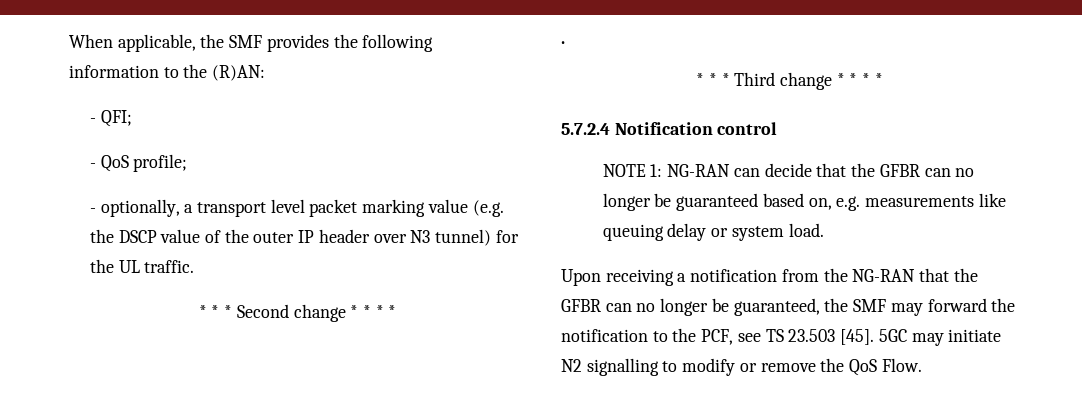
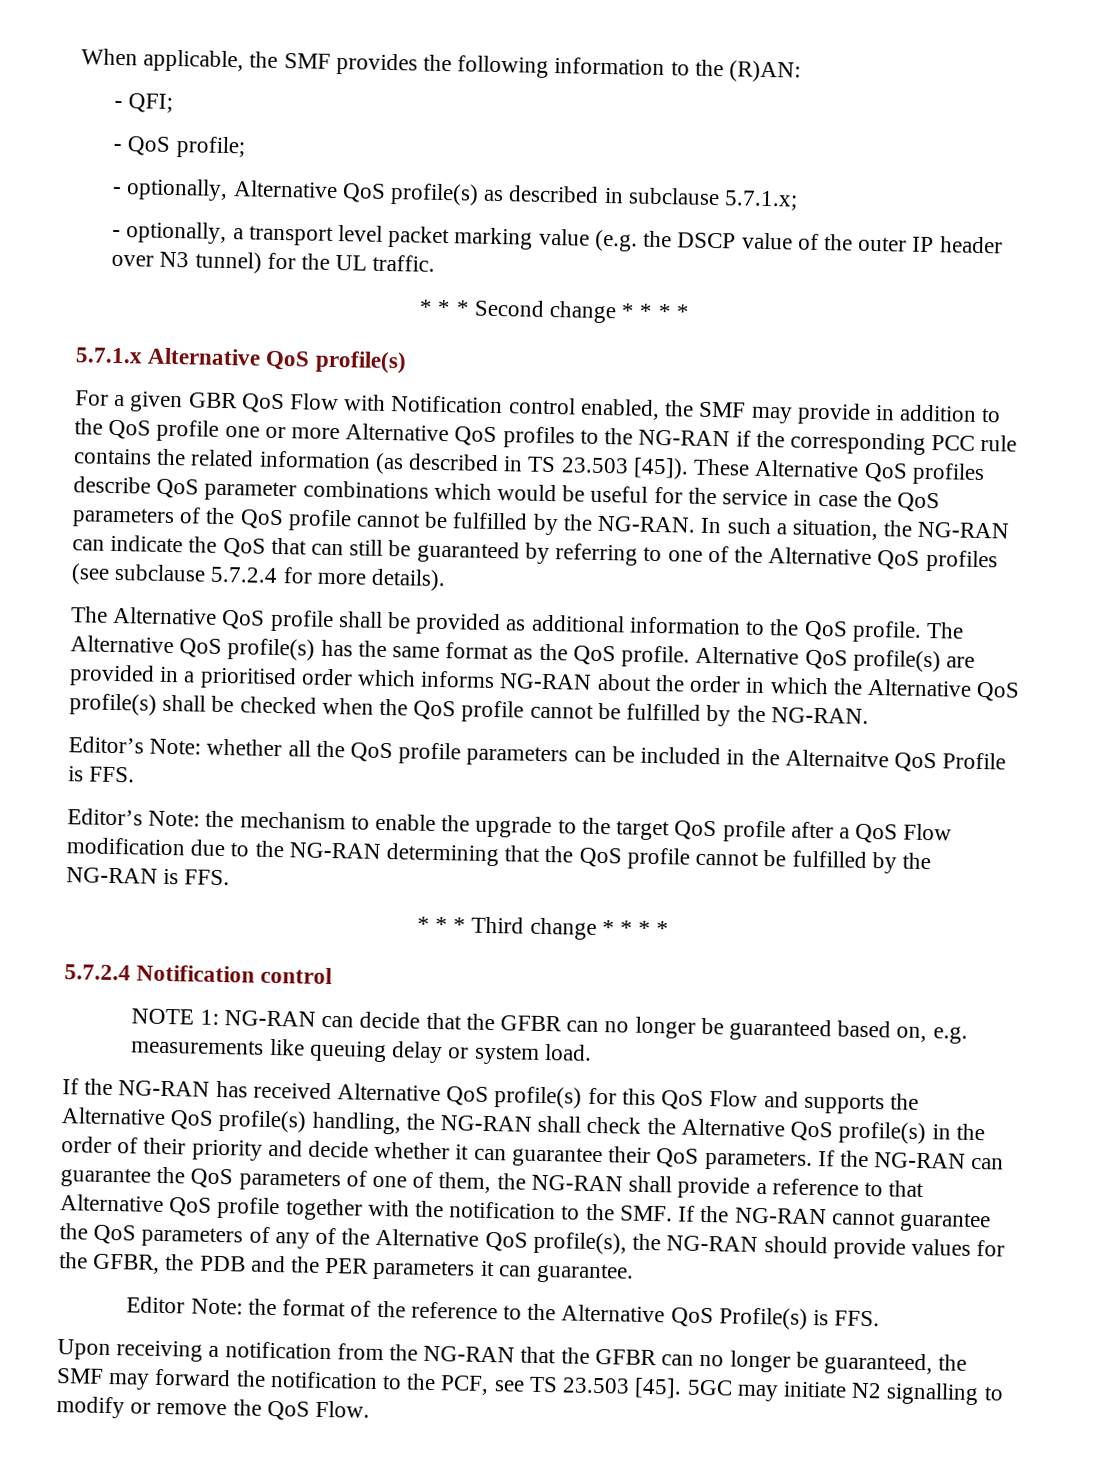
+ - optionally, Alternative QoS profile(s) as described in subclause 5.7.1.x;
- .
+ 5.7.1.x Alternative QoS profile(s)
+ For a given GBR QoS Flow with Notification control enabled, the SMF may provide in addition to the QoS profile one or more Alternative QoS profiles to the NG-RAN if the corresponding PCC rule contains the related information (as described in TS 23.503 [45]). These Alternative QoS profiles describe QoS parameter combinations which would be useful for the service in case the QoS parameters of the QoS profile cannot be fulfilled by the NG-RAN. In such a situation, the NG-RAN can indicate the QoS that can still be guaranteed by referring to one of the Alternative QoS profiles (see subclause 5.7.2.4 for more details).
+ The Alternative QoS profile shall be provided as additional information to the QoS profile. The Alternative QoS profile(s) has the same format as the QoS profile. Alternative QoS profile(s) are provided in a prioritised order which informs NG-RAN about the order in which the Alternative QoS profile(s) shall be checked when the QoS profile cannot be fulfilled by the NG-RAN.
+ Editor’s Note: whether all the QoS profile parameters can be included in the Alternaitve QoS Profile is FFS.
+ Editor’s Note: the mechanism to enable the upgrade to the target QoS profile after a QoS Flow modification due to the NG-RAN determining that the QoS profile cannot be fulfilled by the NG-RAN is FFS.
+ If the NG-RAN has received Alternative QoS profile(s) for this QoS Flow and supports the Alternative QoS profile(s) handling, the NG-RAN shall check the Alternative QoS profile(s) in the order of their priority and decide whether it can guarantee their QoS parameters. If the NG-RAN can guarantee the QoS parameters of one of them, the NG-RAN shall provide a reference to that Alternative QoS profile together with the notification to the SMF. If the NG-RAN cannot guarantee the QoS parameters of any of the Alternative QoS profile(s), the NG-RAN should provide values for the GFBR, the PDB and the PER parameters it can guarantee.
+ Editor Note: the format of the reference to the Alternative QoS Profile(s) is FFS.

